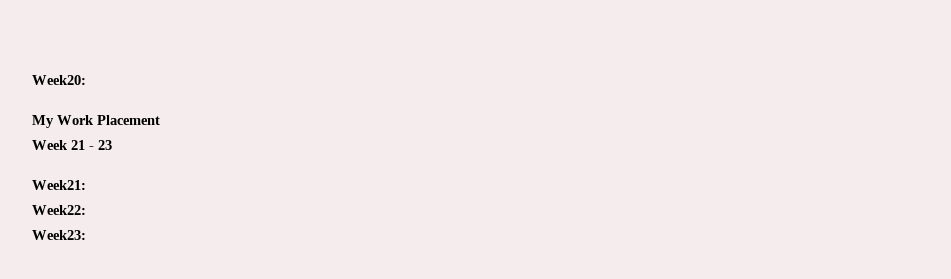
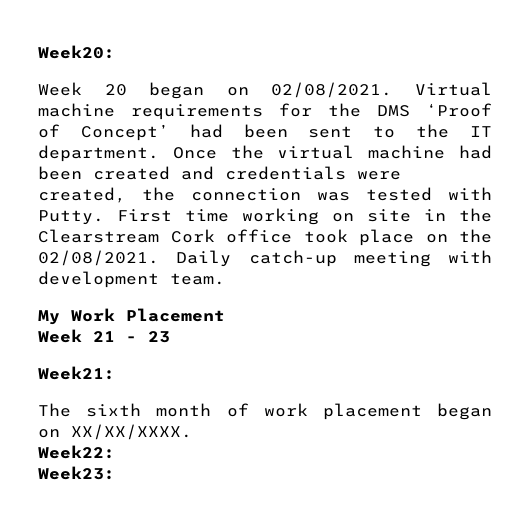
+ Week 20 began on 02/08/2021. Virtual machine requirements for the DMS ‘Proof of Concept’ had been sent to the IT department. Once the virtual machine had been created and credentials were created, the connection was tested with Putty. First time working on site in the Clearstream Cork office took place on the 02/08/2021. Daily catch-up meeting with development team.
+ The sixth month of work placement began on XX/XX/XXXX.

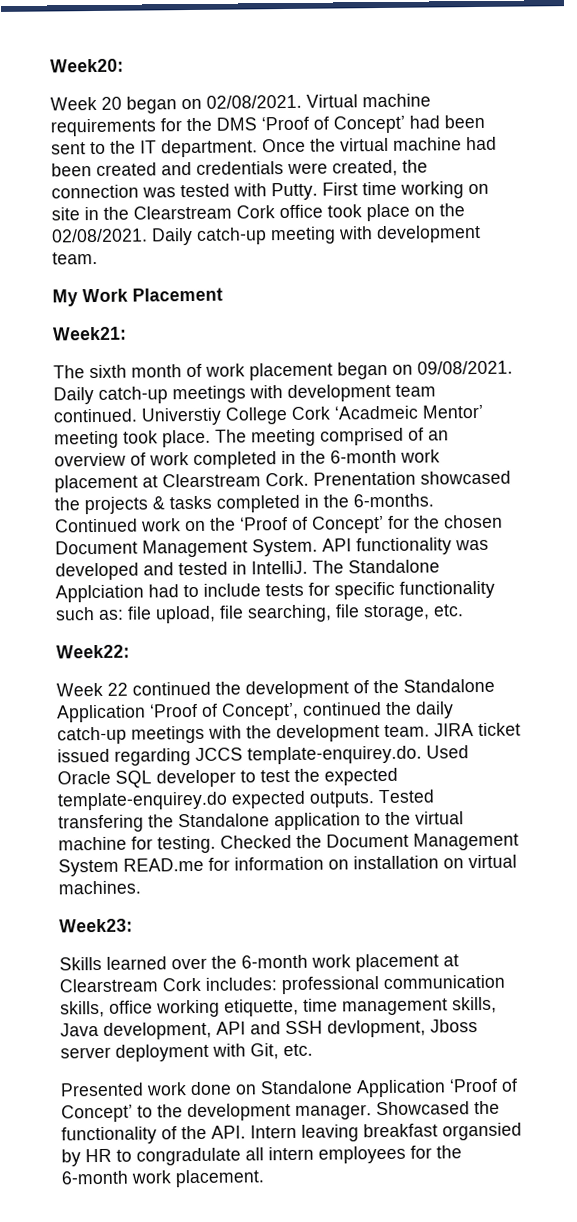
- Week 21 - 23
- The sixth month of work placement began on XX/XX/XXXX.
+ The sixth month of work placement began on 09/08/2021. Daily catch-up meetings with development team continued. Universtiy College Cork ‘Acadmeic Mentor’ meeting took place. The meeting comprised of an overview of work completed in the 6-month work placement at Clearstream Cork. Prenentation showcased the projects & tasks completed in the 6-months. Continued work on the ‘Proof of Concept’ for the chosen Document Management System. API functionality was developed and tested in IntelliJ. The Standalone Applciation had to include tests for specific functionality such as: file upload, file searching, file storage, etc.
  Week22:
+ Week 22 continued the development of the Standalone Application ‘Proof of Concept’, continued the daily catch-up meetings with the development team. JIRA ticket issued regarding JCCS template-enquirey.do. Used Oracle SQL developer to test the expected template-enquirey.do expected outputs. Tested transfering the Standalone application to the virtual machine for testing. Checked the Document Management System READ.me for information on installation on virtual machines.
  Week23:
+ Skills learned over the 6-month work placement at Clearstream Cork includes: professional communication skills, office working etiquette, time management skills, Java development, API and SSH devlopment, Jboss server deployment with Git, etc.
+ Presented work done on Standalone Application ‘Proof of Concept’ to the development manager. Showcased the functionality of the API. Intern leaving breakfast organsied by HR to congradulate all intern employees for the 6-month work placement.

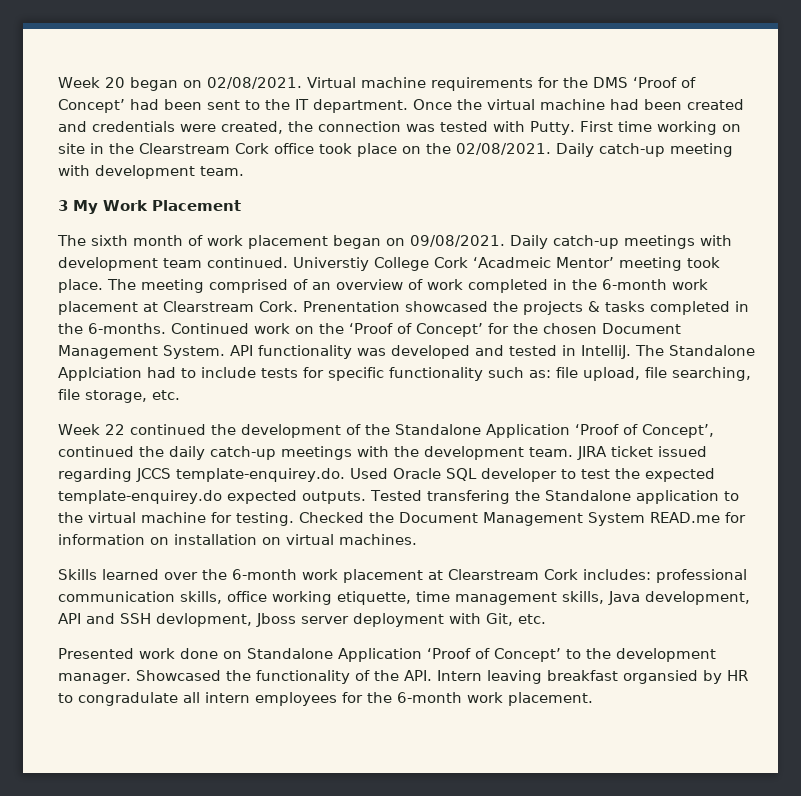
- Week20:
- My Work Placement
+ 3 My Work Placement
- Week21:
- Week22:
- Week23:

